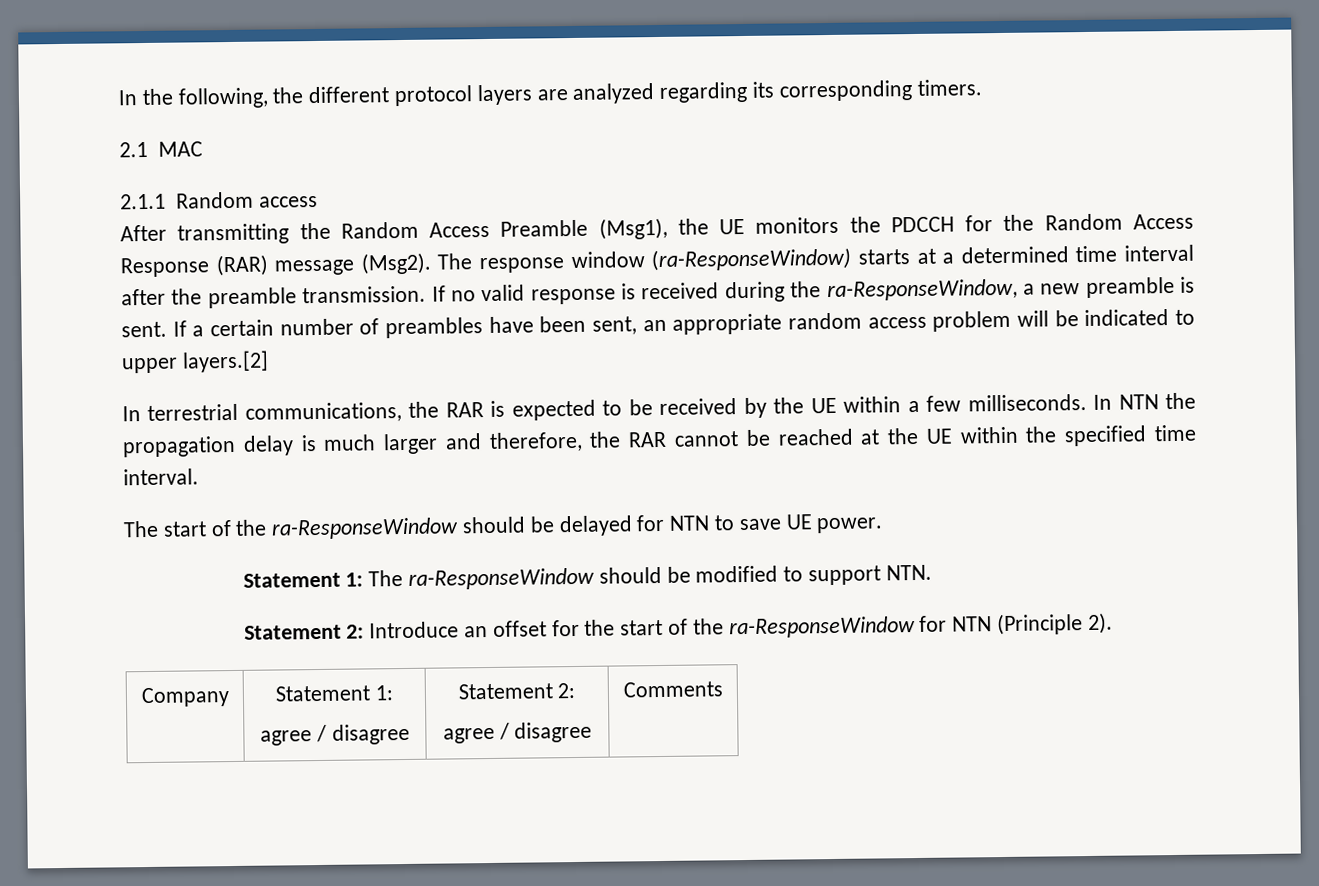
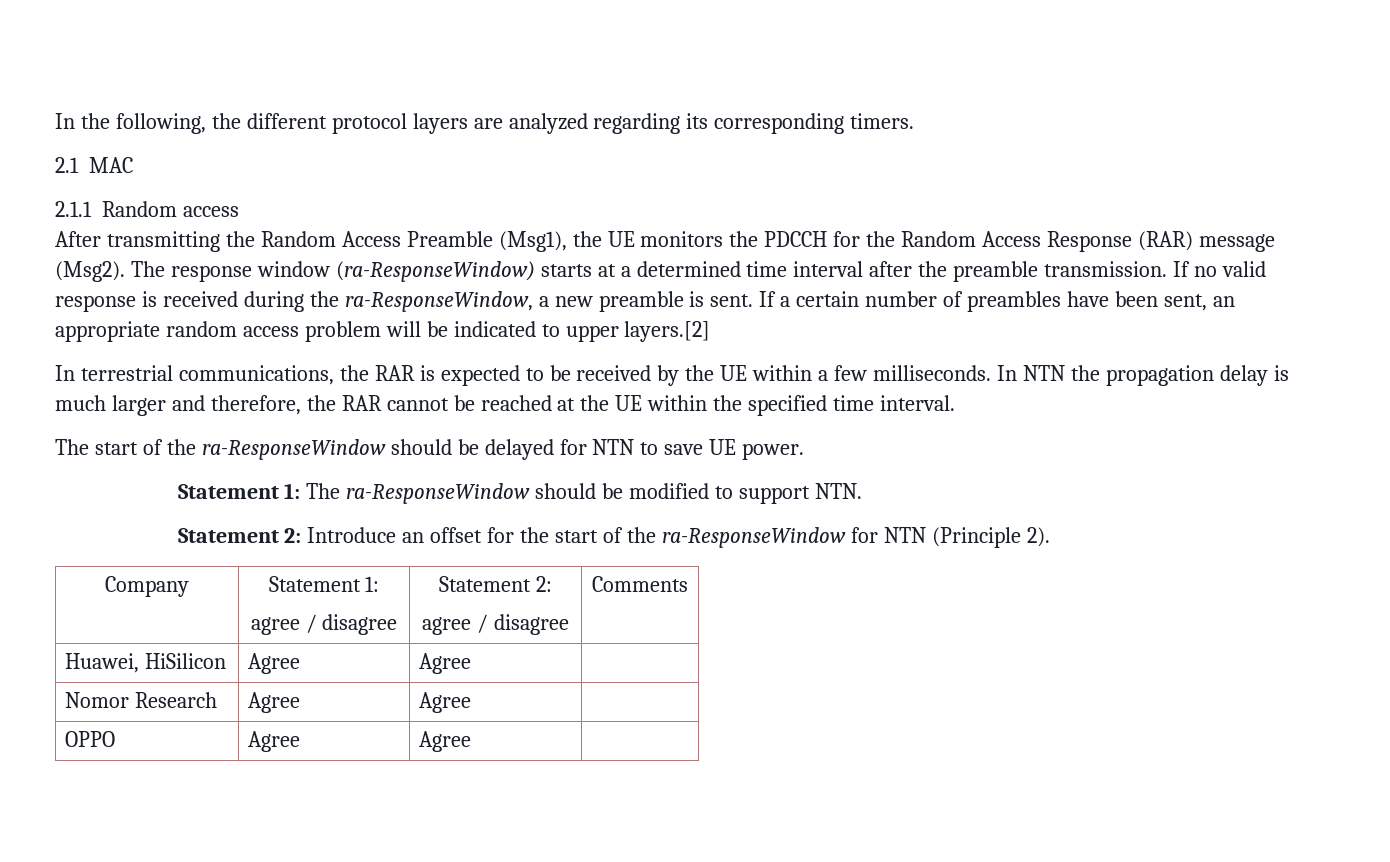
+ Huawei, HiSilicon | Agree | Agree |
+ Nomor Research | Agree | Agree |
+ OPPO | Agree | Agree |

